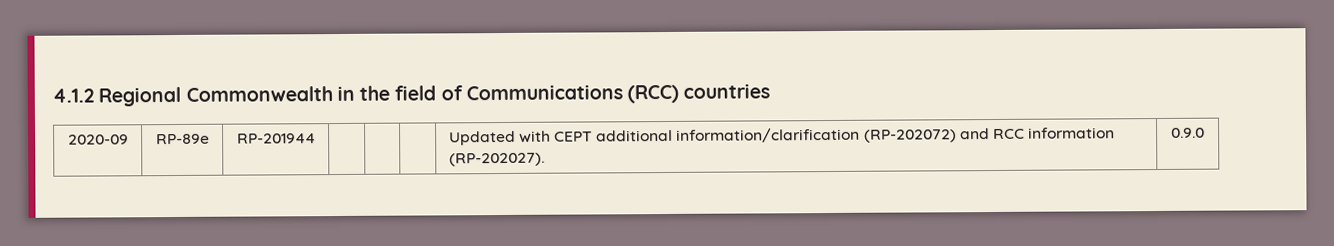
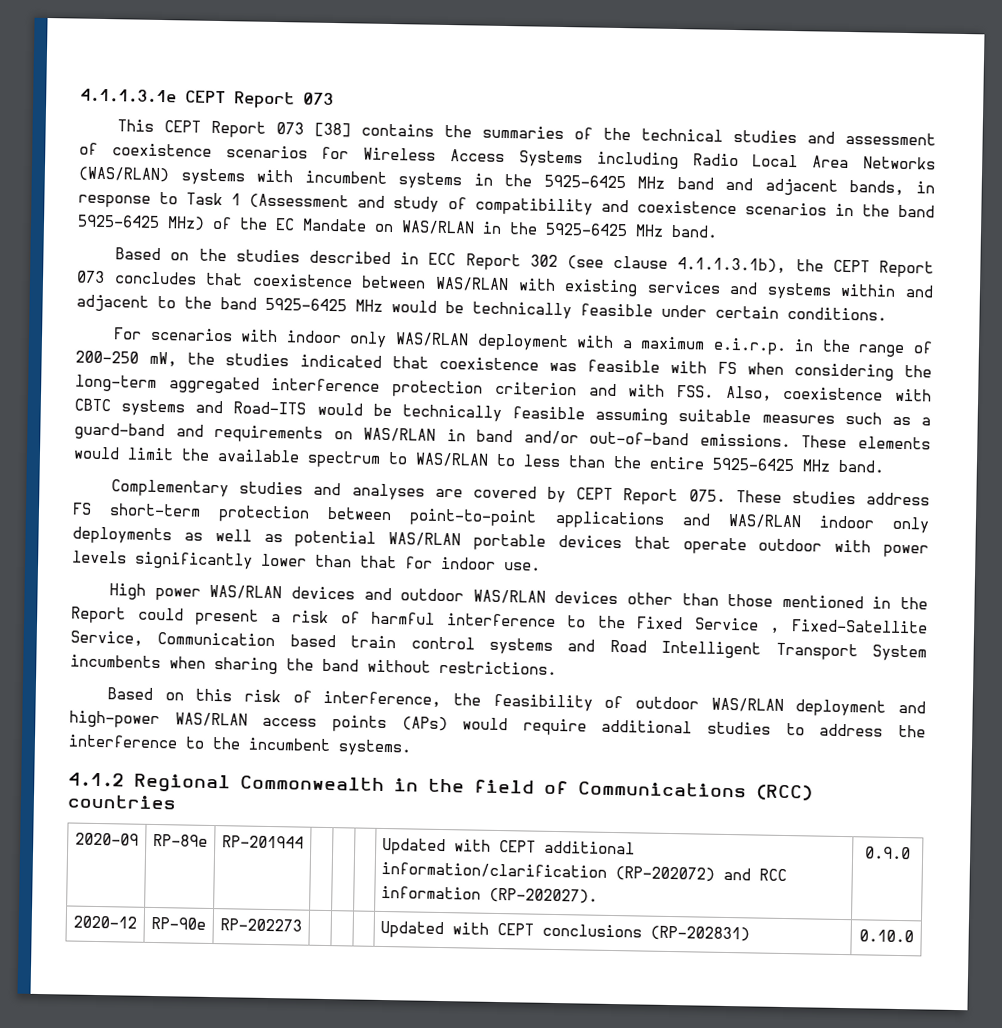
+ 4.1.1.3.1e CEPT Report 073
+ This CEPT Report 073 [38] contains the summaries of the technical studies and assessment of coexistence scenarios for Wireless Access Systems including Radio Local Area Networks (WAS/RLAN) systems with incumbent systems in the 5925-6425 MHz band and adjacent bands, in response to Task 1 (Assessment and study of compatibility and coexistence scenarios in the band 5925-6425 MHz) of the EC Mandate on WAS/RLAN in the 5925-6425 MHz band.
+ Based on the studies described in ECC Report 302 (see clause 4.1.1.3.1b), the CEPT Report 073 concludes that coexistence between WAS/RLAN with existing services and systems within and adjacent to the band 5925-6425 MHz would be technically feasible under certain conditions.
+ For scenarios with indoor only WAS/RLAN deployment with a maximum e.i.r.p. in the range of 200-250 mW, the studies indicated that coexistence was feasible with FS when considering the long-term aggregated interference protection criterion and with FSS. Also, coexistence with CBTC systems and Road-ITS would be technically feasible assuming suitable measures such as a guard-band and requirements on WAS/RLAN in band and/or out-of-band emissions. These elements would limit the available spectrum to WAS/RLAN to less than the entire 5925-6425 MHz band.
+ Complementary studies and analyses are covered by CEPT Report 075. These studies address FS short-term protection between point-to-point applications and WAS/RLAN indoor only deployments as well as potential WAS/RLAN portable devices that operate outdoor with power levels significantly lower than that for indoor use.
+ High power WAS/RLAN devices and outdoor WAS/RLAN devices other than those mentioned in the Report could present a risk of harmful interference to the Fixed Service , Fixed-Satellite Service, Communication based train control systems and Road Intelligent Transport System incumbents when sharing the band without restrictions.
+ Based on this risk of interference, the feasibility of outdoor WAS/RLAN deployment and high-power WAS/RLAN access points (APs) would require additional studies to address the interference to the incumbent systems.
+ 2020-12 | RP-90e | RP-202273 | | | | Updated with CEPT conclusions (RP-202831) | 0.10.0

